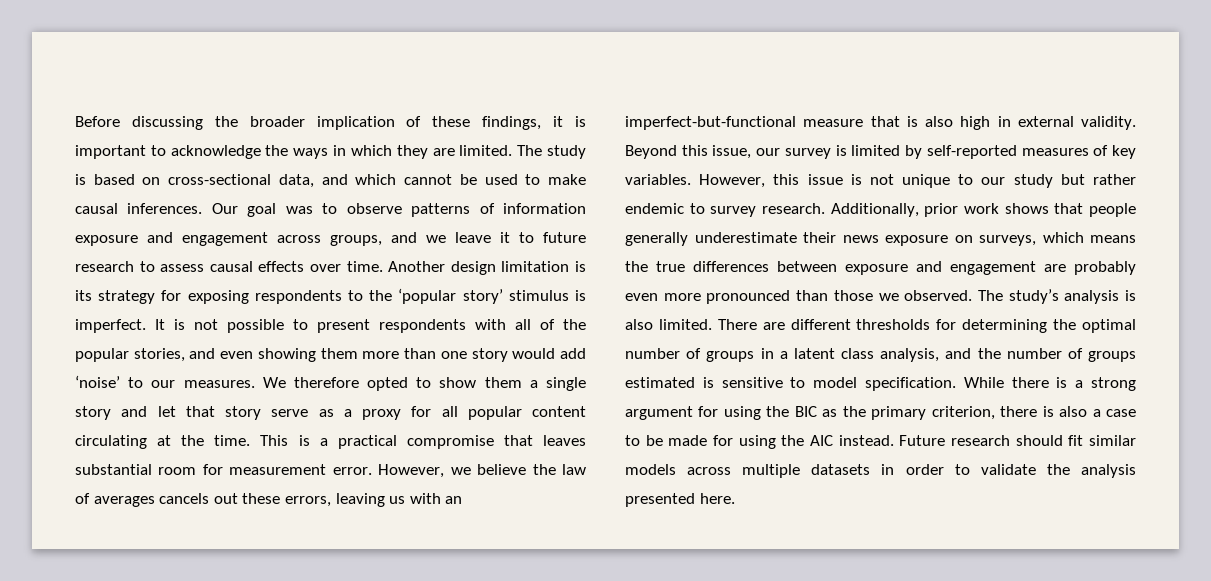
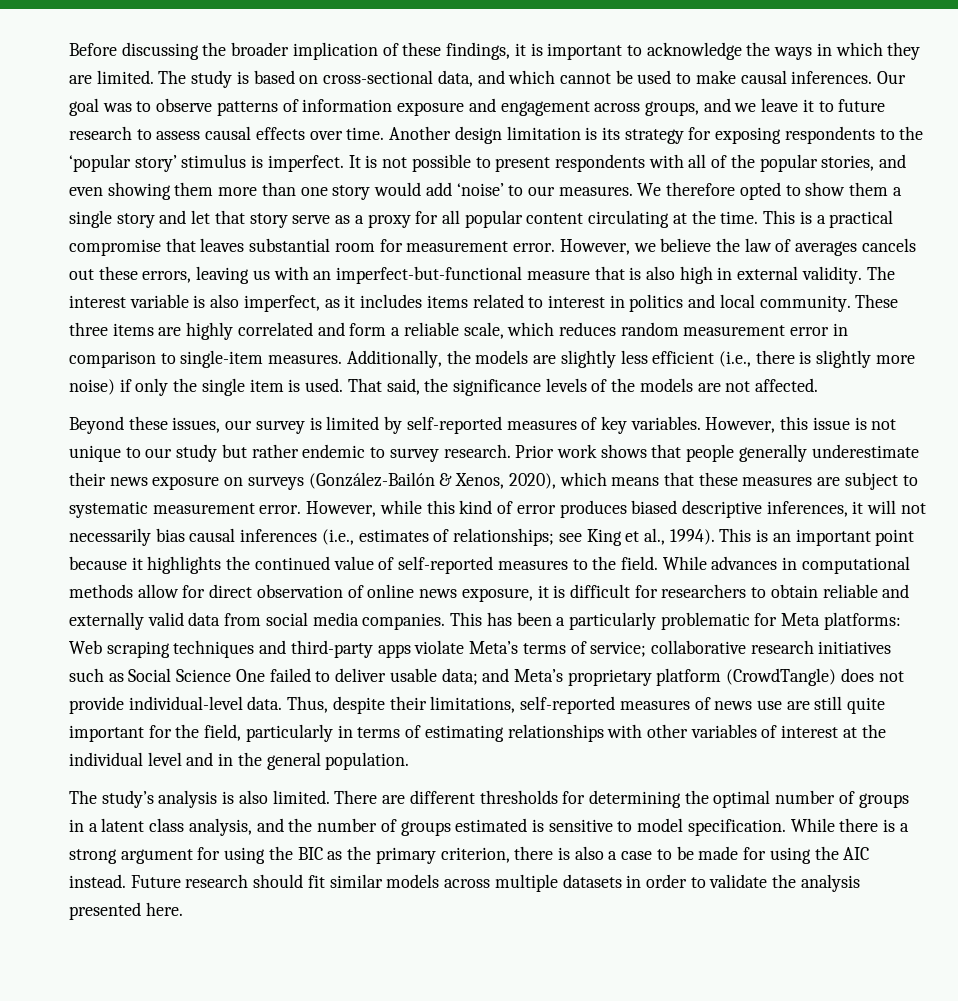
- Beyond this issue, our survey is limited by self-reported measures of key variables.
+ The interest variable is also imperfect, as it includes items related to interest in politics and local community. These three items are highly correlated and form a reliable scale, which reduces random measurement error in comparison to single-item measures. Additionally, the models are slightly less efficient (i.e., there is slightly more noise) if only the single item is used. That said, the significance levels of the models are not affected.
+ Beyond these issues, our survey is limited by self-reported measures of key variables.
- Additionally, prior work shows that people generally underestimate their news exposure on surveys, which means the true differences between exposure and engagement are probably even more pronounced than those we observed. The study’s analysis is also limited.
+ Prior work shows that people generally underestimate their news exposure on surveys (González-Bailón & Xenos, 2020), which means that these measures are subject to systematic measurement error. However, while this kind of error produces biased descriptive inferences, it will not necessarily bias causal inferences (i.e., estimates of relationships; see King et al., 1994). This is an important point because it highlights the continued value of self-reported measures to the field. While advances in computational methods allow for direct observation of online news exposure, it is difficult for researchers to obtain reliable and externally valid data from social media companies. This has been a particularly problematic for Meta platforms: Web scraping techniques and third-party apps violate Meta’s terms of service; collaborative research initiatives such as Social Science One failed to deliver usable data; and Meta’s proprietary platform (CrowdTangle) does not provide individual-level data. Thus, despite their limitations, self-reported measures of news use are still quite important for the field, particularly in terms of estimating relationships with other variables of interest at the individual level and in the general population.
+ The study’s analysis is also limited.

